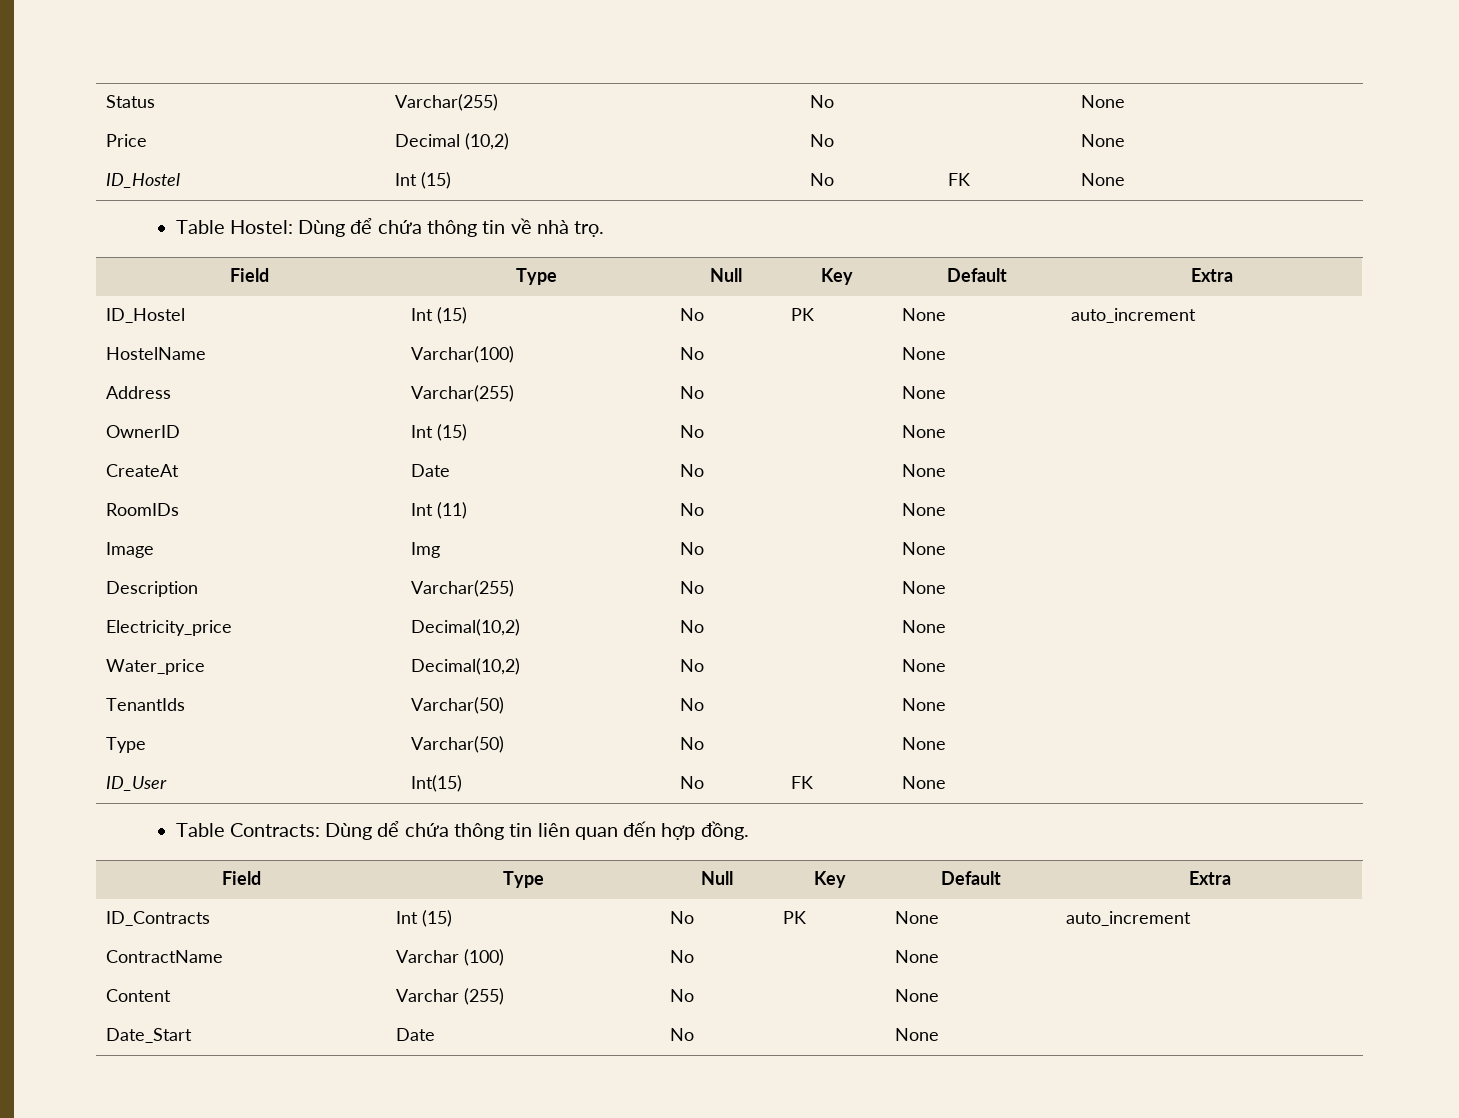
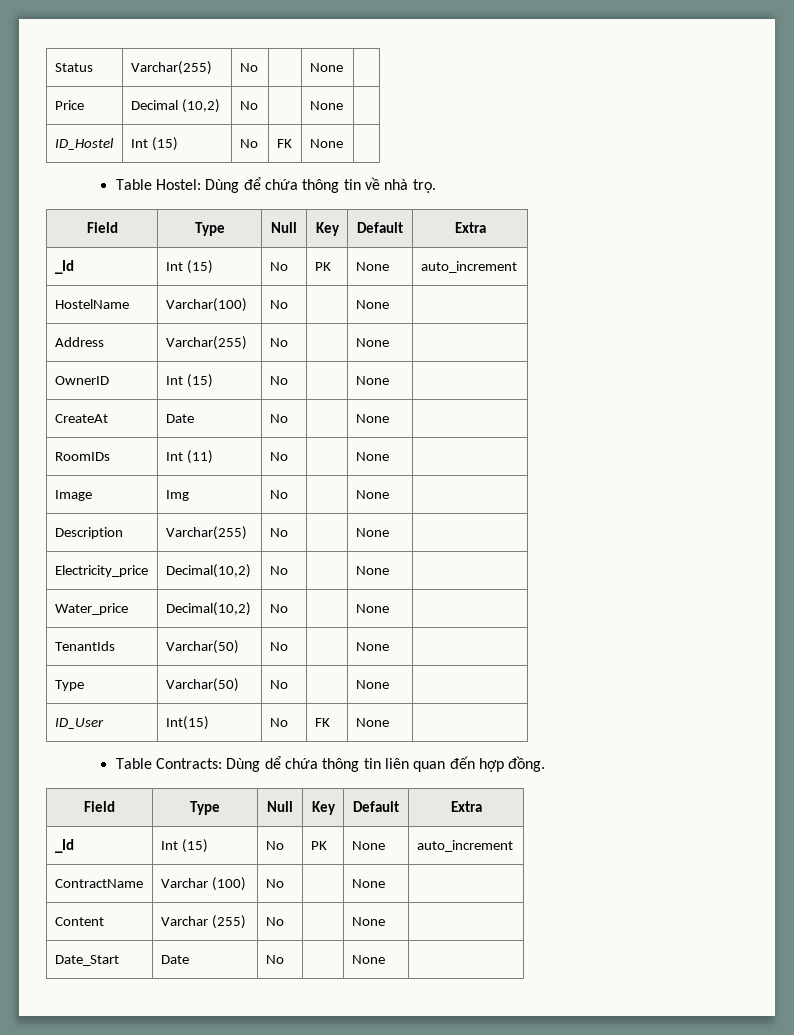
  Table Hostel: Dùng để chứa thông tin về nhà trọ.
  Field | Type | Null | Key | Default | Extra
- ID_Hostel | Int (15) | No | PK | None | auto_increment
+ _Id | Int (15) | No | PK | None | auto_increment
  Table Contracts: Dùng dể chứa thông tin liên quan đến hợp đồng.
  Field | Type | Null | Key | Default | Extra
- ID_Contracts | Int (15) | No | PK | None | auto_increment
+ _Id | Int (15) | No | PK | None | auto_increment

